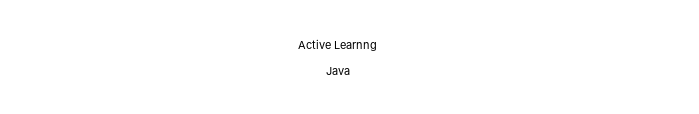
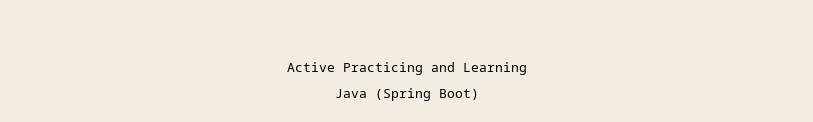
- Active Learnng
+ Active Practicing and Learning
- Java
+ Java (Spring Boot)

